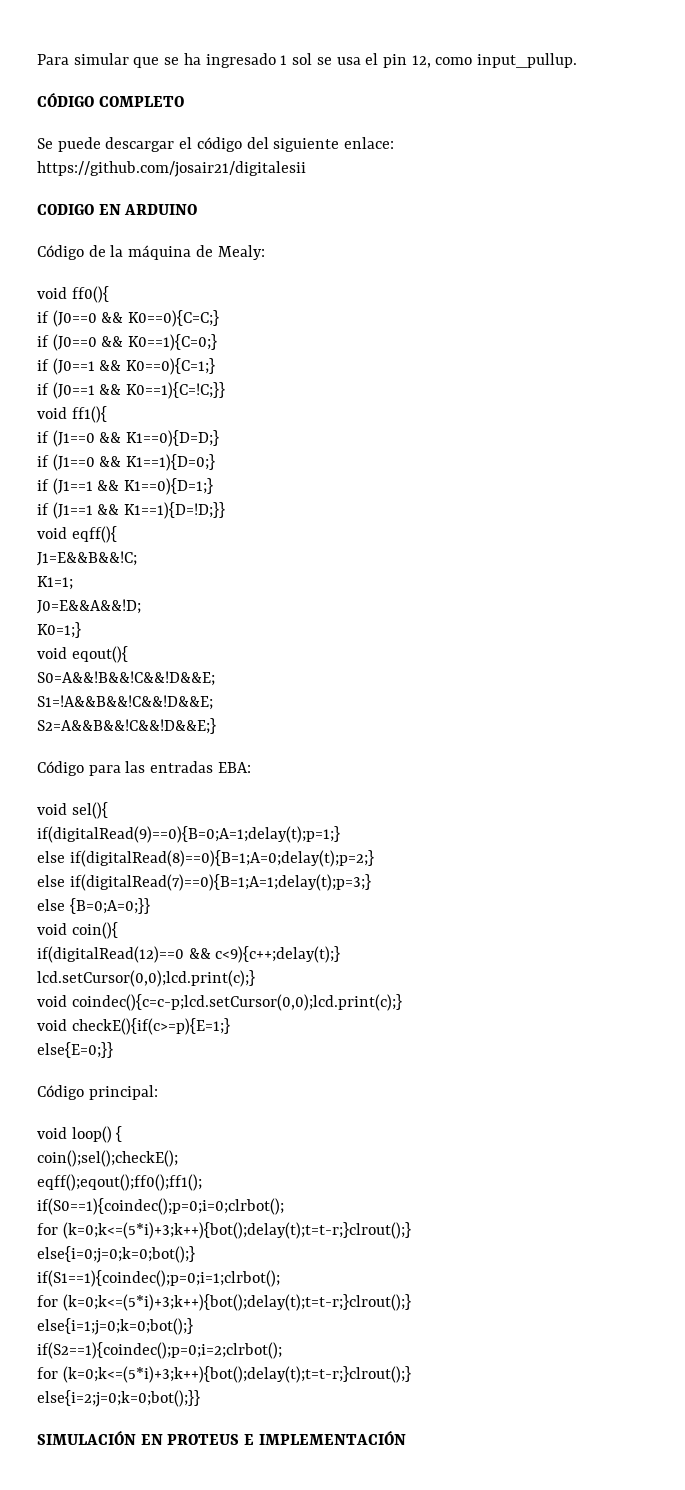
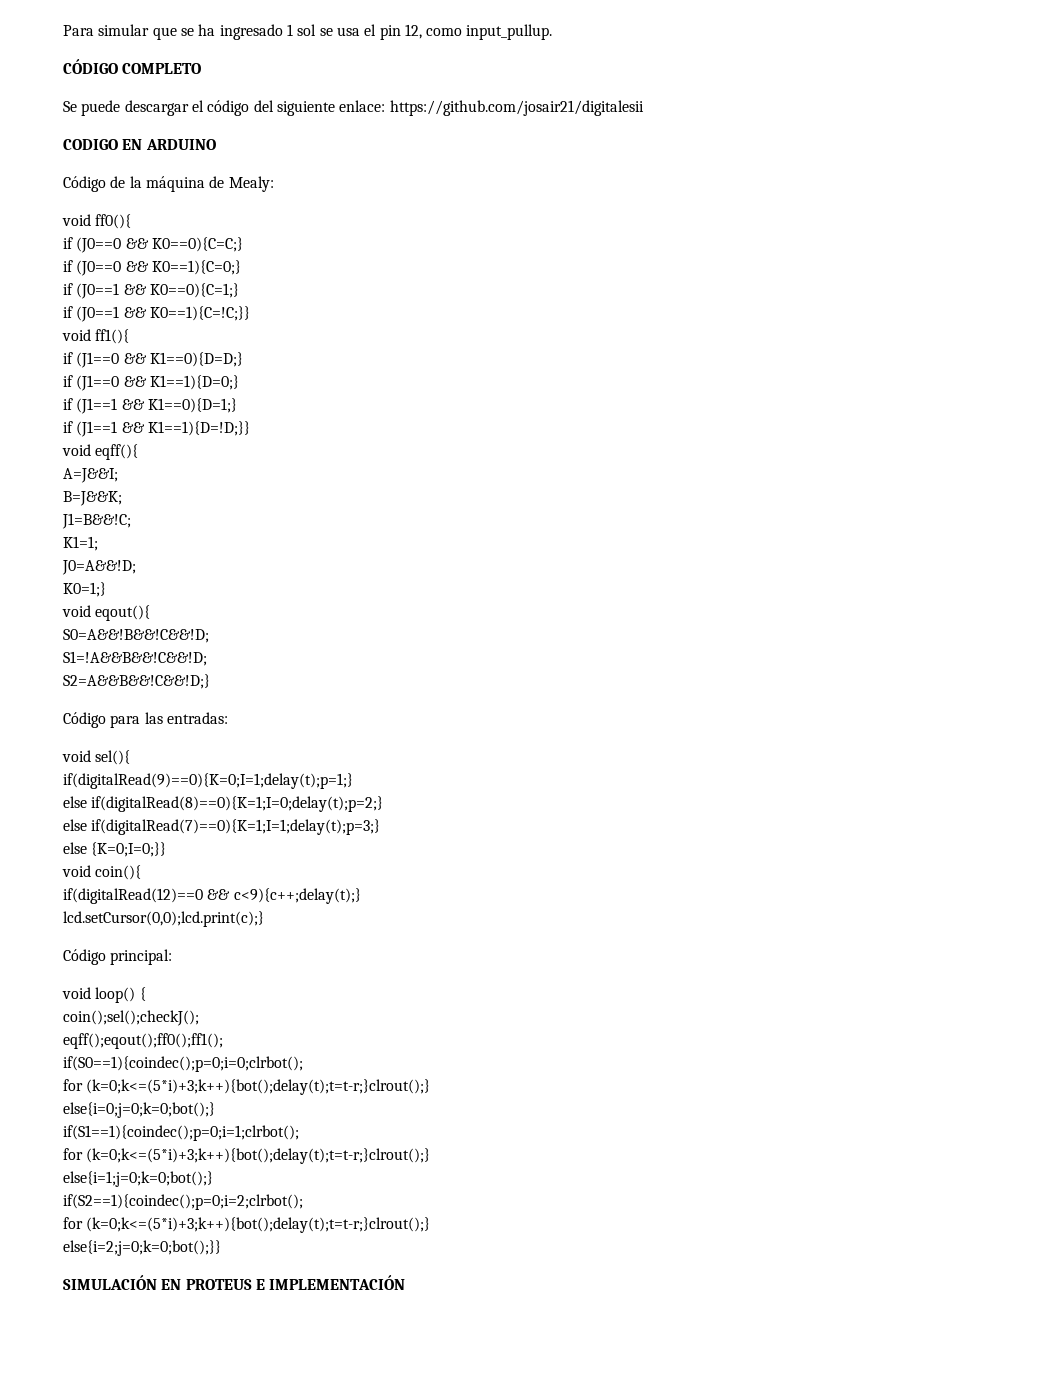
- J1=E&&B&&!C;
+ A=J&&I;
+ B=J&&K;
+ J1=B&&!C;
- J0=E&&A&&!D;
+ J0=A&&!D;
- S0=A&&!B&&!C&&!D&&E;
- S1=!A&&B&&!C&&!D&&E;
- S2=A&&B&&!C&&!D&&E;}
+ S0=A&&!B&&!C&&!D;
+ S1=!A&&B&&!C&&!D;
+ S2=A&&B&&!C&&!D;}
- Código para las entradas EBA:
+ Código para las entradas:
- if(digitalRead(9)==0){B=0;A=1;delay(t);p=1;}
- else if(digitalRead(8)==0){B=1;A=0;delay(t);p=2;}
- else if(digitalRead(7)==0){B=1;A=1;delay(t);p=3;}
- else {B=0;A=0;}}
+ if(digitalRead(9)==0){K=0;I=1;delay(t);p=1;}
+ else if(digitalRead(8)==0){K=1;I=0;delay(t);p=2;}
+ else if(digitalRead(7)==0){K=1;I=1;delay(t);p=3;}
+ else {K=0;I=0;}}
- void coindec(){c=c-p;lcd.setCursor(0,0);lcd.print(c);}
- void checkE(){if(c>=p){E=1;}
- else{E=0;}}
- coin();sel();checkE();
+ coin();sel();checkJ();

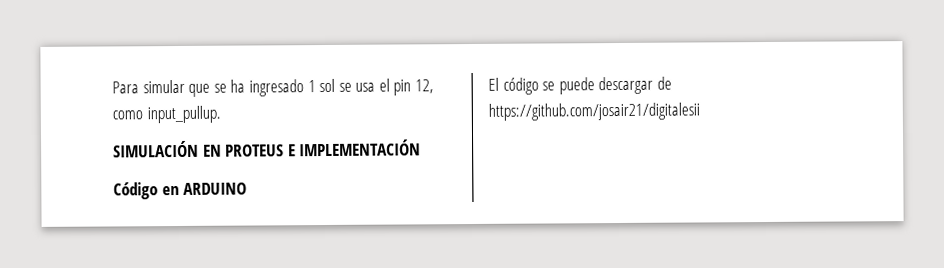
- CÓDIGO COMPLETO
- Se puede descargar el código del siguiente enlace: https://github.com/josair21/digitalesii
- CODIGO EN ARDUINO
- Código de la máquina de Mealy:
- void ff0(){
- if (J0==0 && K0==0){C=C;}
- if (J0==0 && K0==1){C=0;}
- if (J0==1 && K0==0){C=1;}
- if (J0==1 && K0==1){C=!C;}}
- void ff1(){
- if (J1==0 && K1==0){D=D;}
- if (J1==0 && K1==1){D=0;}
- if (J1==1 && K1==0){D=1;}
- if (J1==1 && K1==1){D=!D;}}
- void eqff(){
- A=J&&I;
- B=J&&K;
- J1=B&&!C;
- K1=1;
- J0=A&&!D;
- K0=1;}
- void eqout(){
- S0=A&&!B&&!C&&!D;
- S1=!A&&B&&!C&&!D;
- S2=A&&B&&!C&&!D;}
- Código para las entradas:
- void sel(){
- if(digitalRead(9)==0){K=0;I=1;delay(t);p=1;}
- else if(digitalRead(8)==0){K=1;I=0;delay(t);p=2;}
- else if(digitalRead(7)==0){K=1;I=1;delay(t);p=3;}
- else {K=0;I=0;}}
- void coin(){
- if(digitalRead(12)==0 && c<9){c++;delay(t);}
- lcd.setCursor(0,0);lcd.print(c);}
- Código principal:
- void loop() {
- coin();sel();checkJ();
- eqff();eqout();ff0();ff1();
- if(S0==1){coindec();p=0;i=0;clrbot();
- for (k=0;k<=(5*i)+3;k++){bot();delay(t);t=t-r;}clrout();}
- else{i=0;j=0;k=0;bot();}
- if(S1==1){coindec();p=0;i=1;clrbot();
- for (k=0;k<=(5*i)+3;k++){bot();delay(t);t=t-r;}clrout();}
- else{i=1;j=0;k=0;bot();}
- if(S2==1){coindec();p=0;i=2;clrbot();
- for (k=0;k<=(5*i)+3;k++){bot();delay(t);t=t-r;}clrout();}
- else{i=2;j=0;k=0;bot();}}
+ Código en ARDUINO
+ El código se puede descargar de https://github.com/josair21/digitalesii

